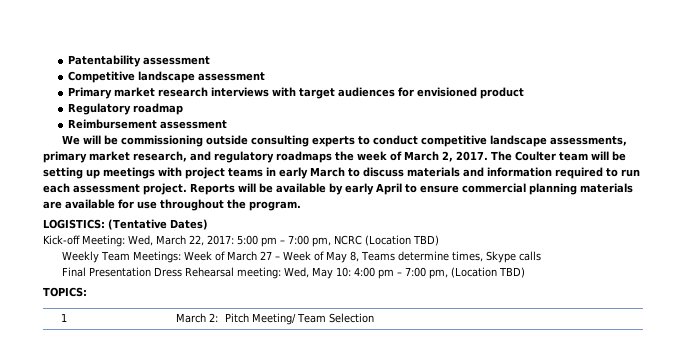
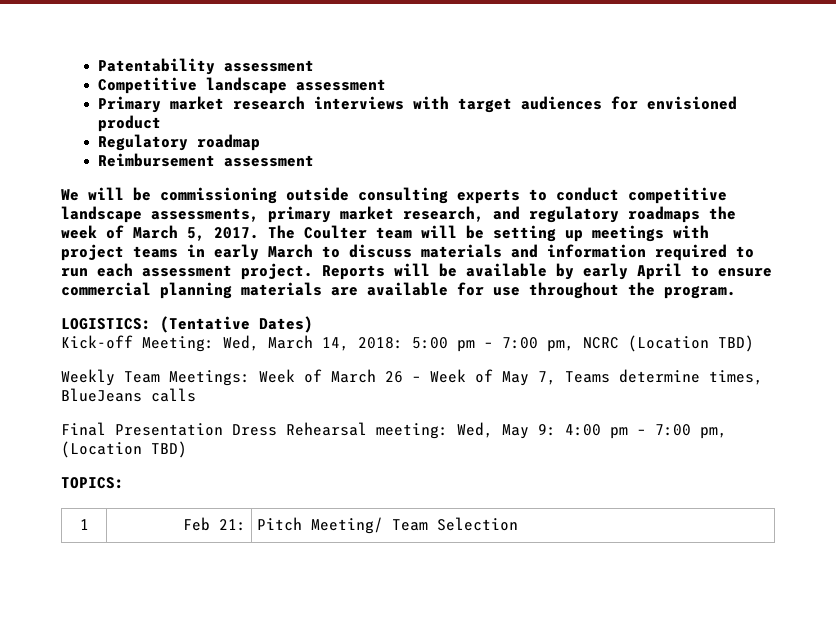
- We will be commissioning outside consulting experts to conduct competitive landscape assessments, primary market research, and regulatory roadmaps the week of March 2, 2017.
+ We will be commissioning outside consulting experts to conduct competitive landscape assessments, primary market research, and regulatory roadmaps the week of March 5, 2017.
- Kick-off Meeting: Wed, March 22, 2017: 5:00 pm – 7:00 pm, NCRC (Location TBD)
+ Kick-off Meeting: Wed, March 14, 2018: 5:00 pm – 7:00 pm, NCRC (Location TBD)
- Weekly Team Meetings: Week of March 27 – Week of May 8, Teams determine times, Skype calls
+ Weekly Team Meetings: Week of March 26 – Week of May 7, Teams determine times, BlueJeans calls
- Final Presentation Dress Rehearsal meeting: Wed, May 10: 4:00 pm – 7:00 pm, (Location TBD)
+ Final Presentation Dress Rehearsal meeting: Wed, May 9: 4:00 pm – 7:00 pm, (Location TBD)
- 1 | March 2: | Pitch Meeting/ Team Selection
+ 1 | Feb 21: | Pitch Meeting/ Team Selection

